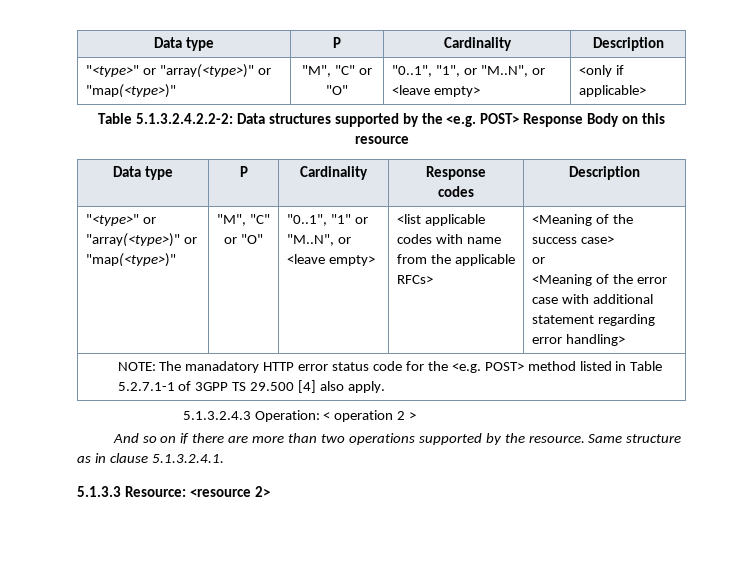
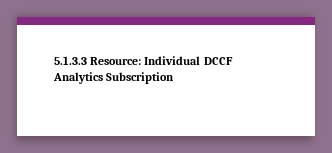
- Data type | P | Cardinality | Description
- "<type>" or "array(<type>)" or "map(<type>)" | "M", "C" or "O" | "0..1", "1", or "M..N", or <leave empty> | <only if applicable>
- Table 5.1.3.2.4.2.2-2: Data structures supported by the <e.g. POST> Response Body on this resource
- Data type | P | Cardinality | Response
- codes | Description
- "<type>" or "array(<type>)" or "map(<type>)" | "M", "C" or "O" | "0..1", "1" or "M..N", or <leave empty> | <list applicable codes with name from the applicable RFCs> | <Meaning of the success case>
- or
- <Meaning of the error case with additional statement regarding error handling>
- NOTE: The manadatory HTTP error status code for the <e.g. POST> method listed in Table 5.2.7.1-1 of 3GPP TS 29.500 [4] also apply.
- 5.1.3.2.4.3 Operation: < operation 2 >
- And so on if there are more than two operations supported by the resource. Same structure as in clause 5.1.3.2.4.1.
- 5.1.3.3 Resource: <resource 2>
+ 5.1.3.3 Resource: Individual DCCF Analytics Subscription

